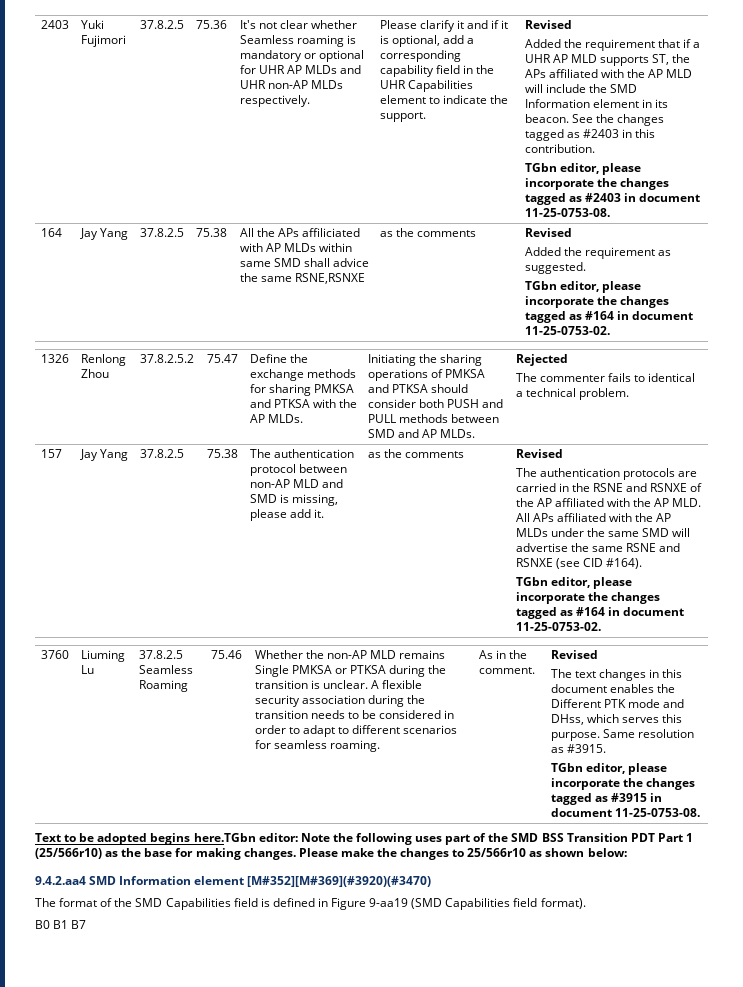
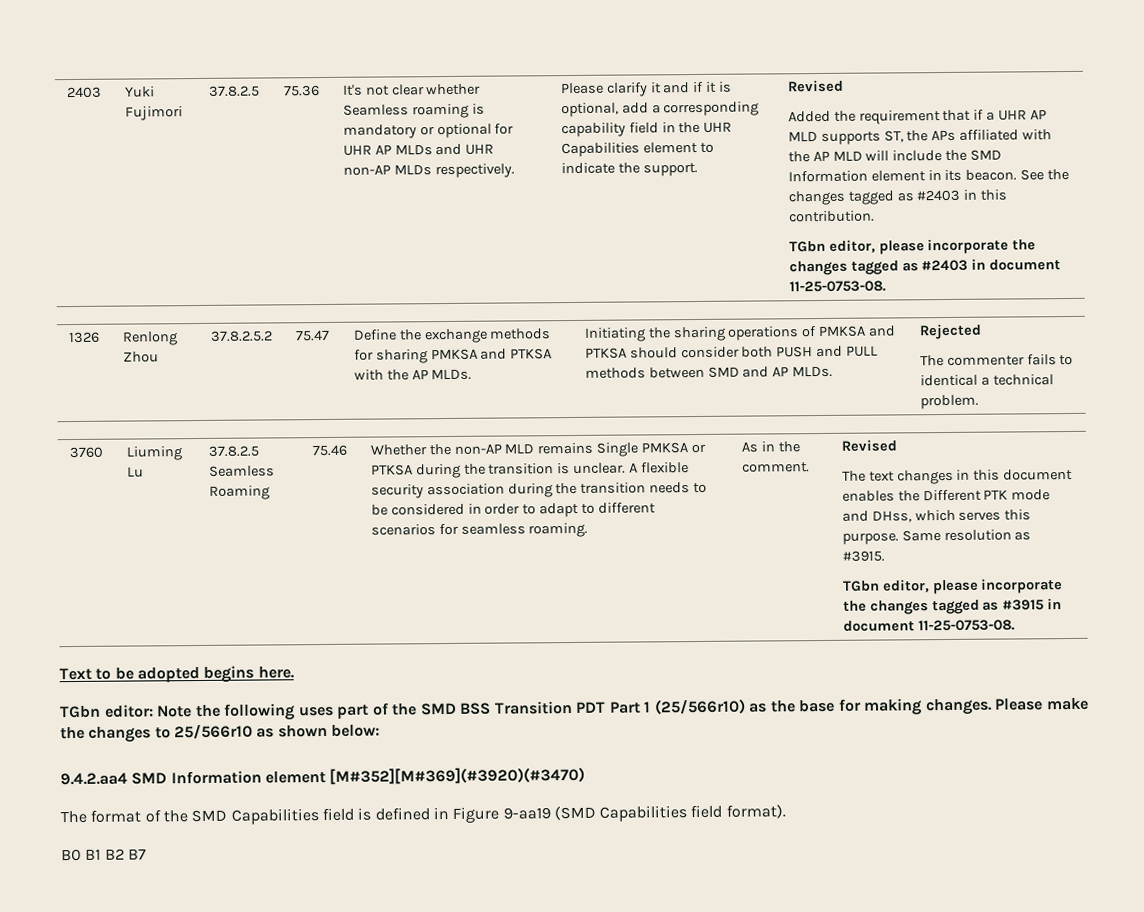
- 164 | Jay Yang | 37.8.2.5 | 75.38 | All the APs affiliciated with AP MLDs within same SMD shall advice the same RSNE,RSNXE | as the comments | Revised
- Added the requirement as suggested.
- TGbn editor, please incorporate the changes tagged as #164 in document 11-25-0753-02.
- 157 | Jay Yang | 37.8.2.5 | 75.38 | The authentication protocol between non-AP MLD and SMD is missing, please add it. | as the comments | Revised
- The authentication protocols are carried in the RSNE and RSNXE of the AP affiliated with the AP MLD. All APs affiliated with the AP MLDs under the same SMD will advertise the same RSNE and RSNXE (see CID #164).
- TGbn editor, please incorporate the changes tagged as #164 in document 11-25-0753-02.
- Text to be adopted begins here.TGbn editor: Note the following uses part of the SMD BSS Transition PDT Part 1 (25/566r10) as the base for making changes.
+ Text to be adopted begins here.
+ TGbn editor: Note the following uses part of the SMD BSS Transition PDT Part 1 (25/566r10) as the base for making changes.
- B0 B1 B7
+ B0 B1 B2 B7

